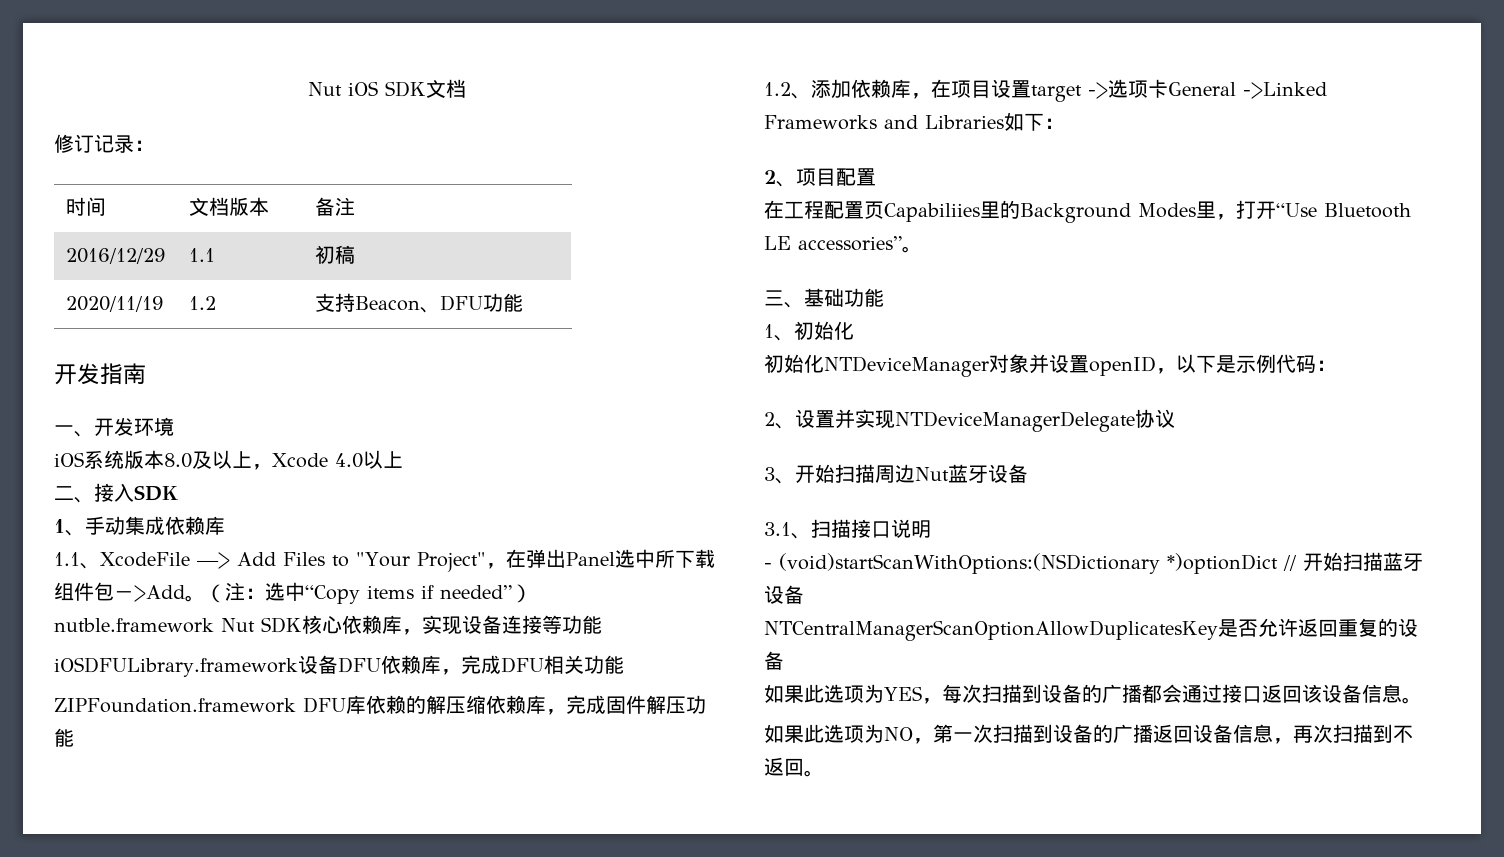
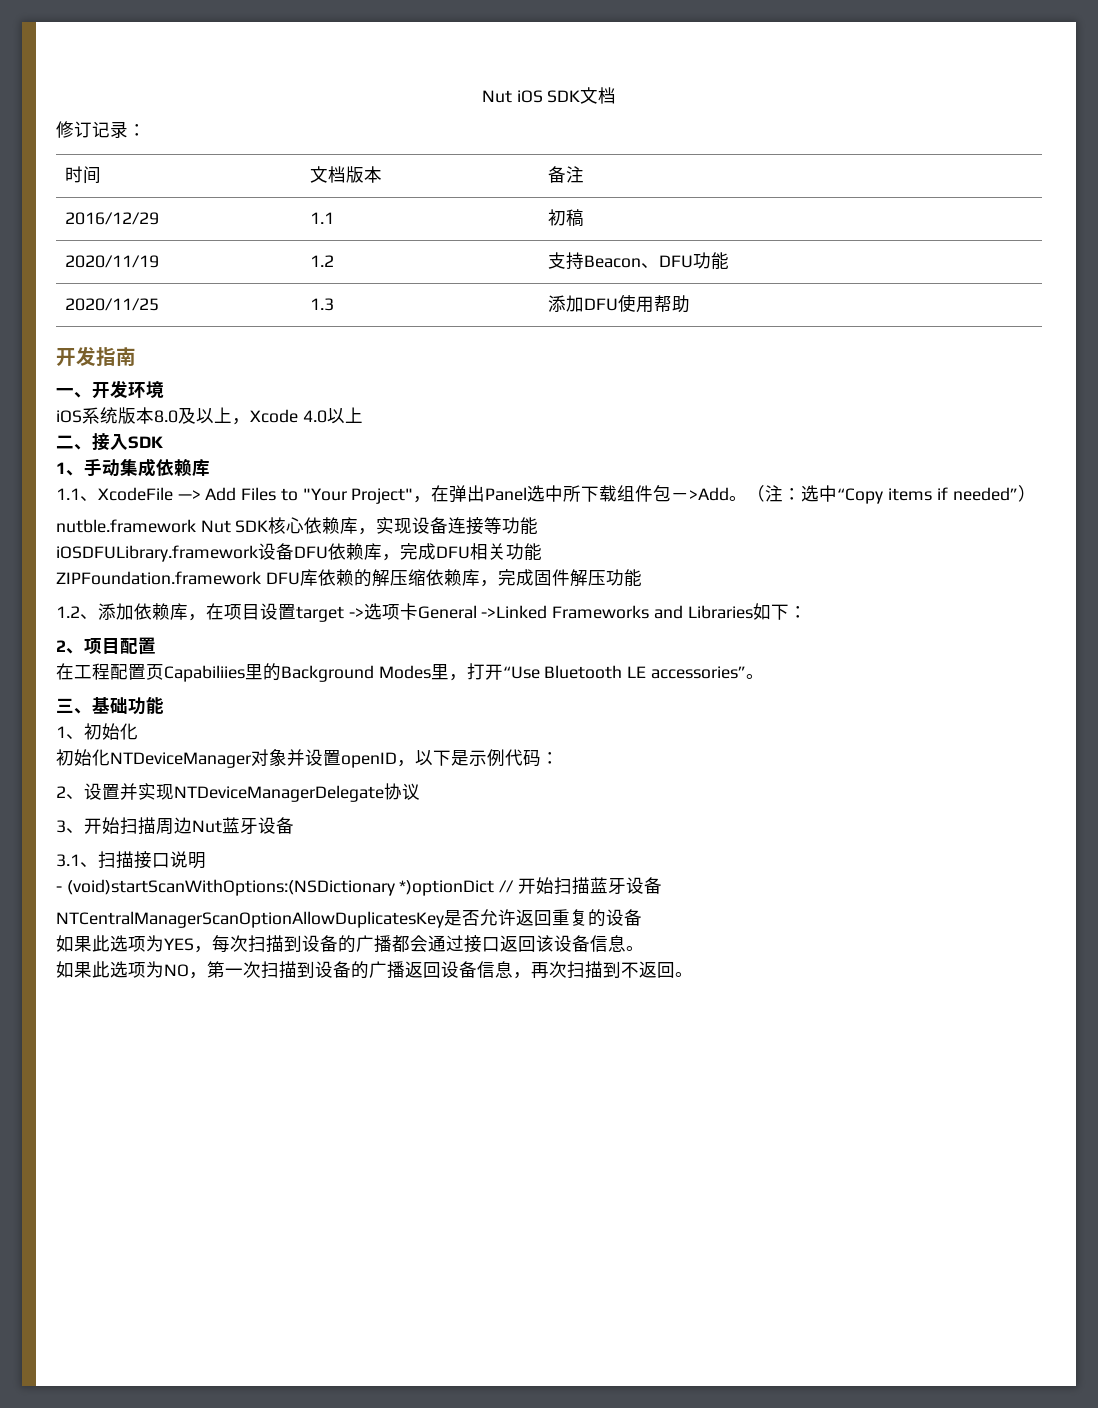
+ 2020/11/25 | 1.3 | 添加DFU使用帮助

